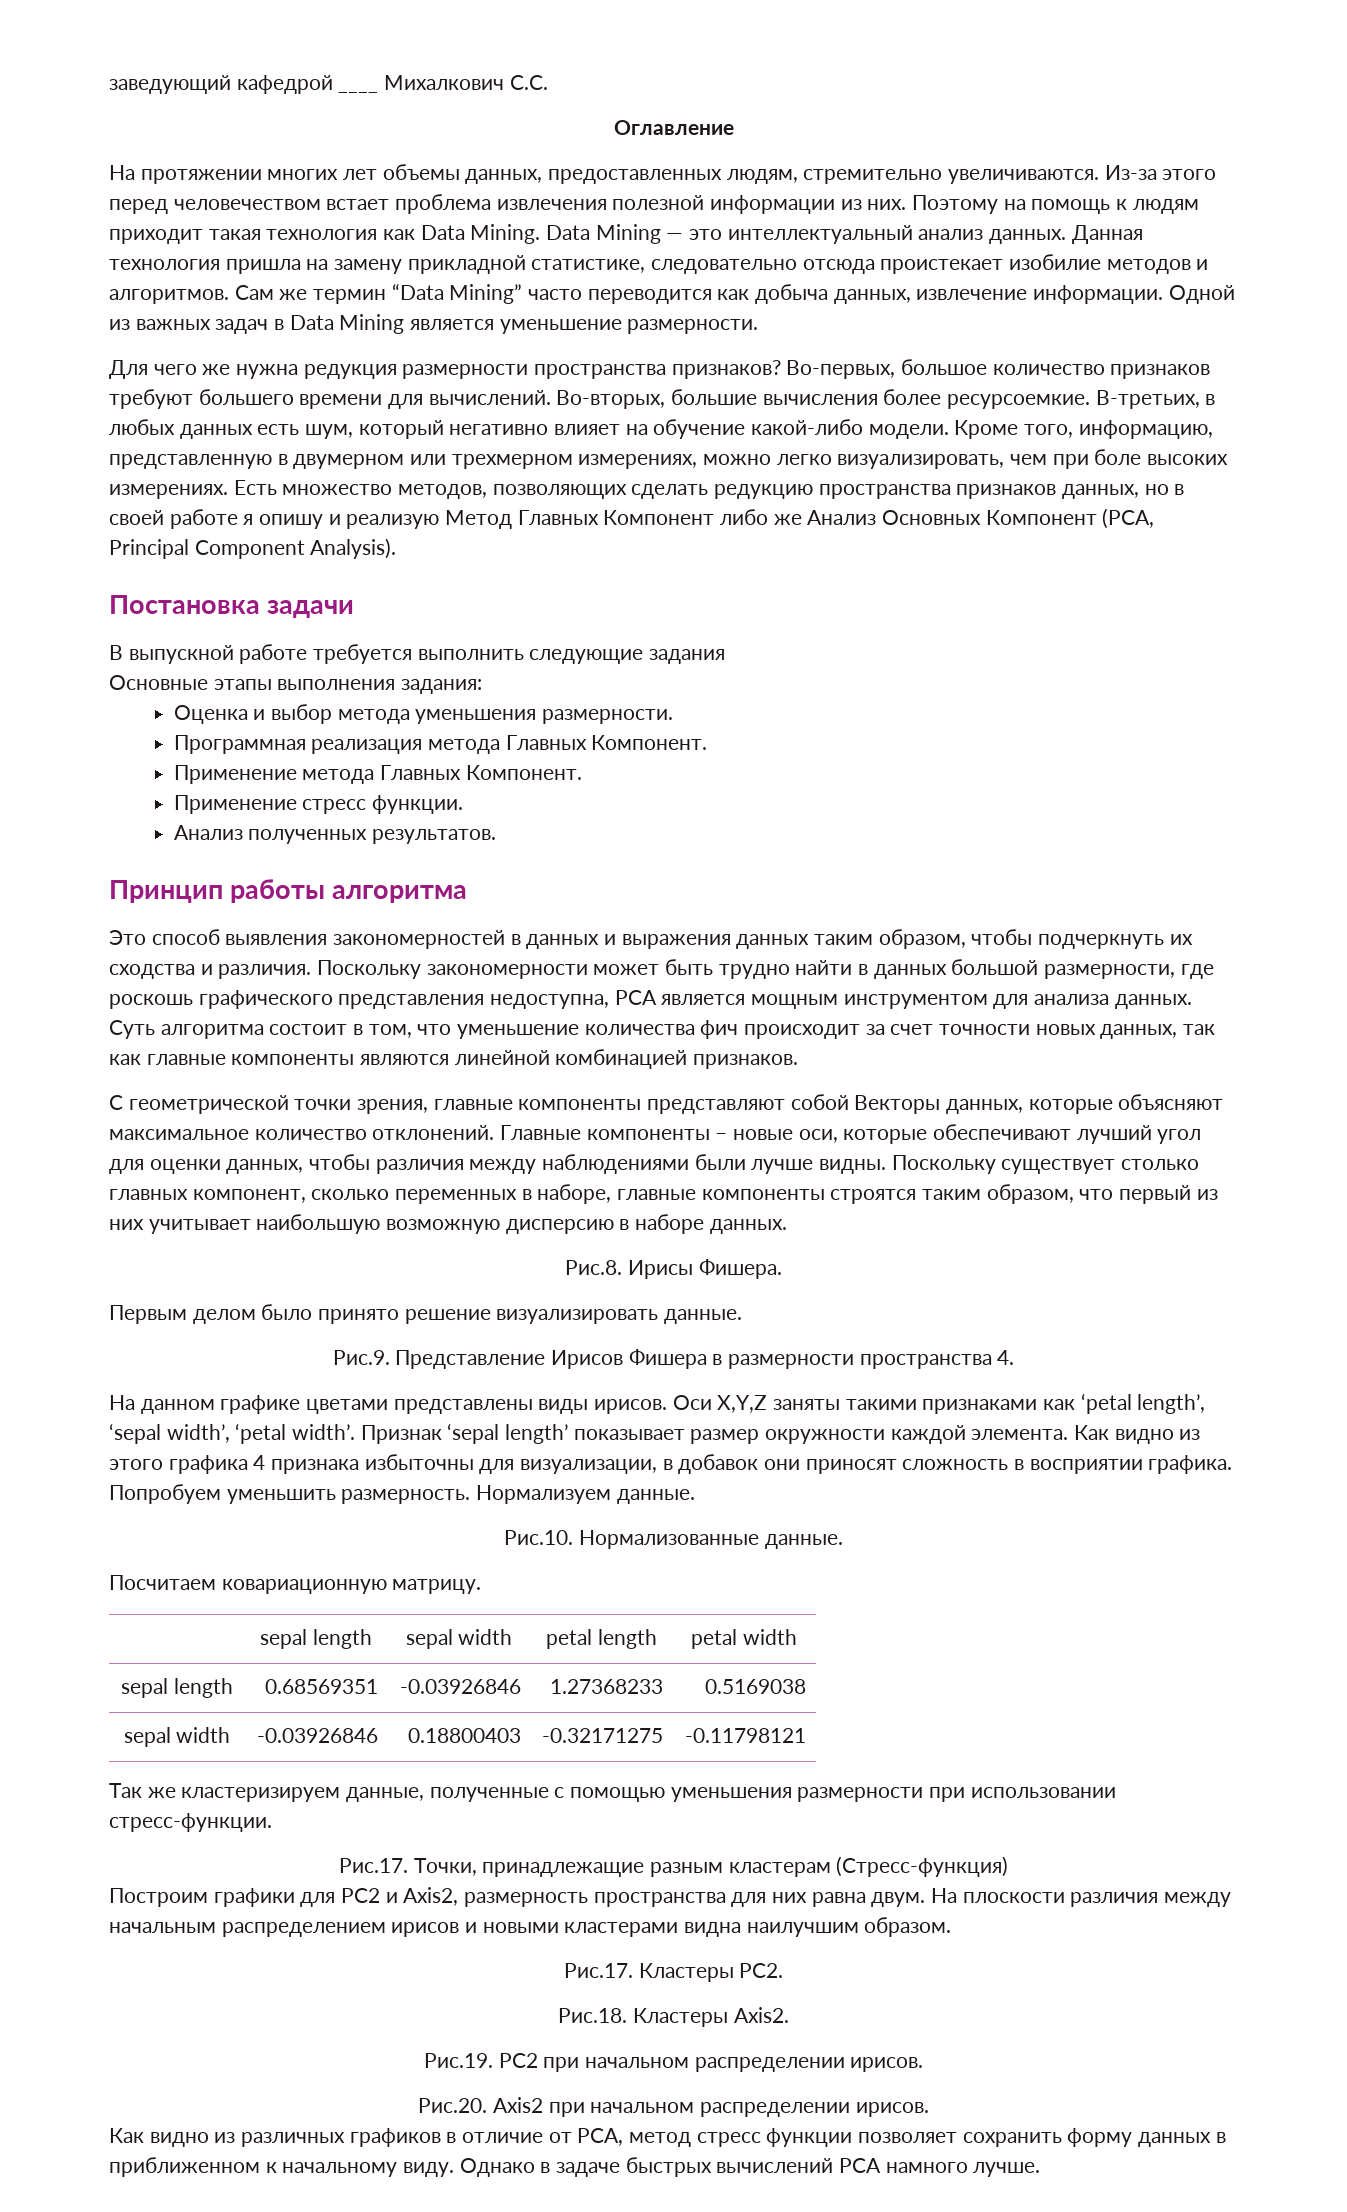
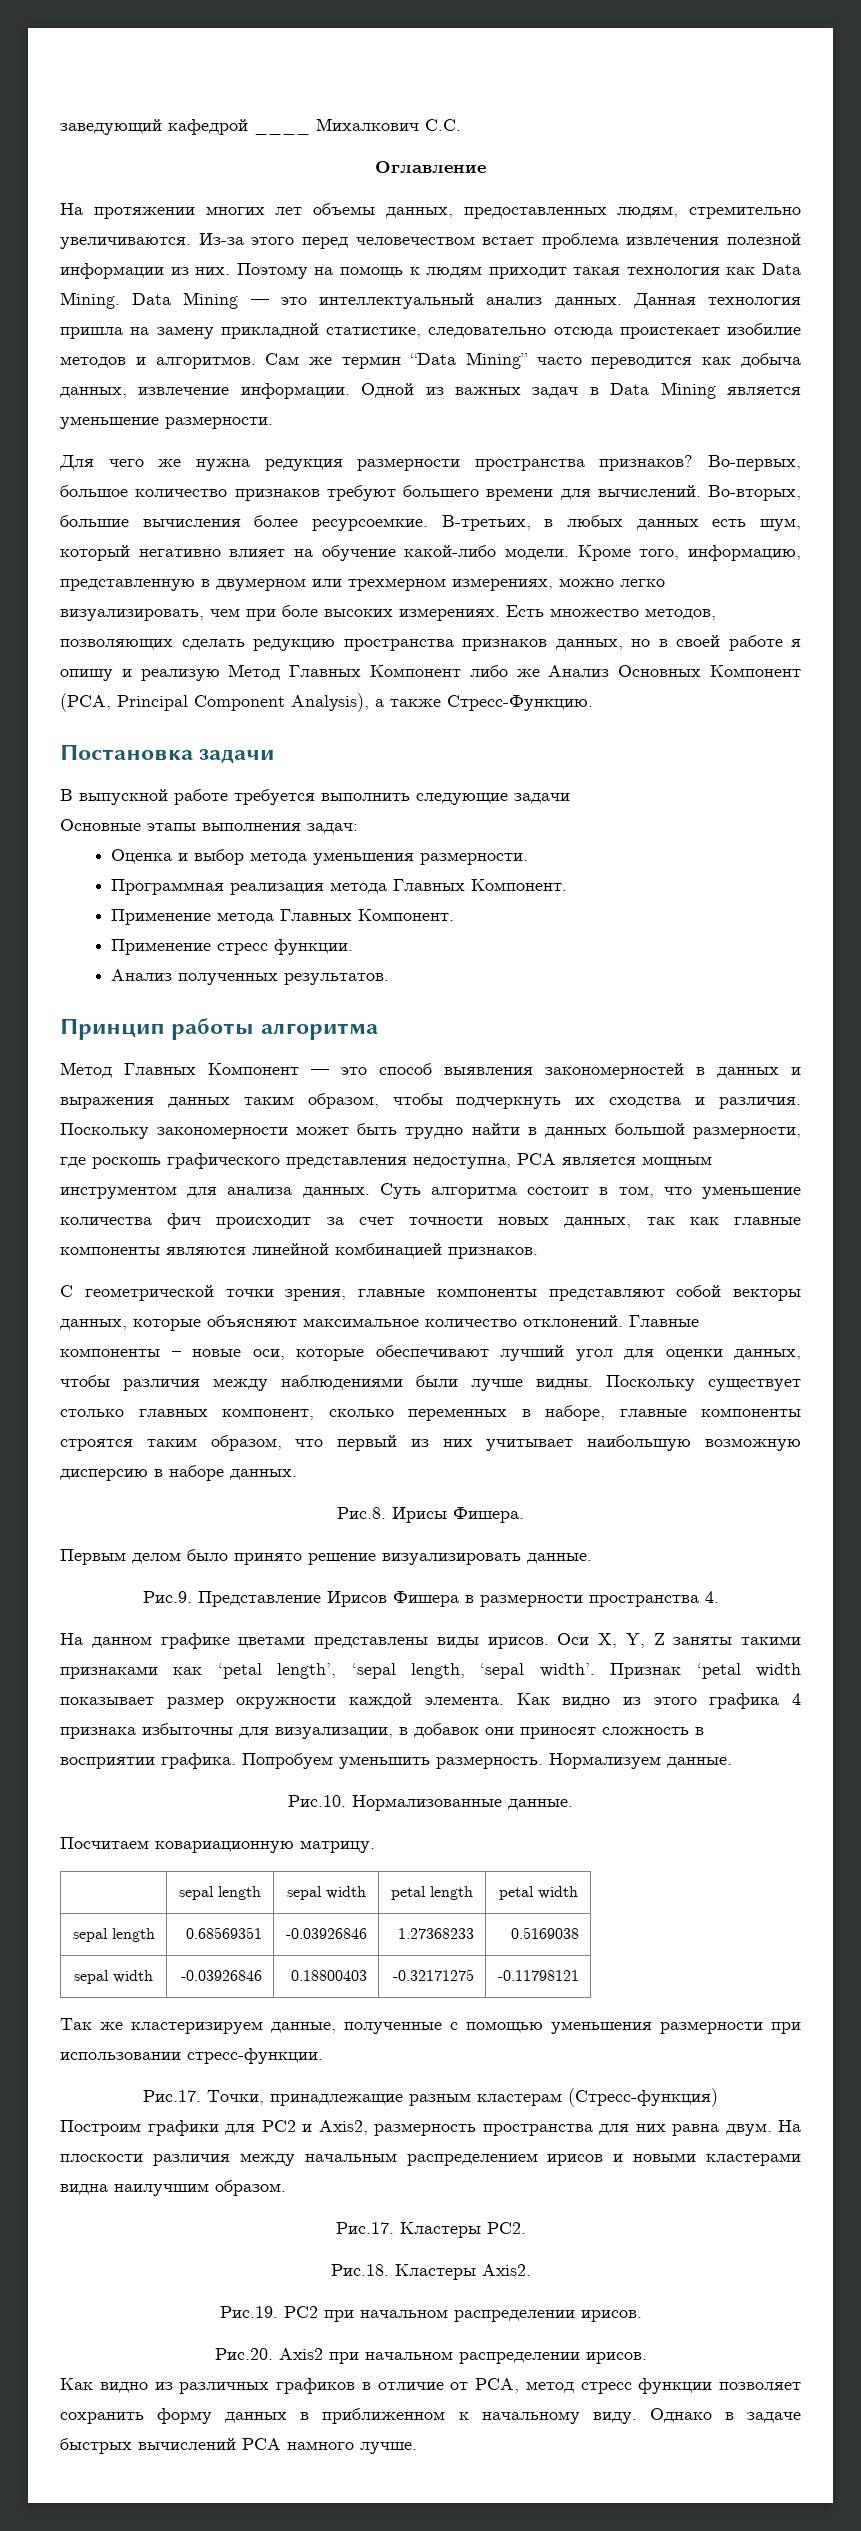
- Есть множество методов, позволяющих сделать редукцию пространства признаков данных, но в своей работе я опишу и реализую Метод Главных Компонент либо же Анализ Основных Компонент (PCA, Principal Component Analysis).
+ Есть множество методов, позволяющих сделать редукцию пространства признаков данных, но в своей работе я опишу и реализую Метод Главных Компонент либо же Анализ Основных Компонент (PCA, Principal Component Analysis), а также Стресс-Функцию.
- В выпускной работе требуется выполнить следующие задания
+ В выпускной работе требуется выполнить следующие задачи
- Основные этапы выполнения задания:
+ Основные этапы выполнения задач:
- Это способ выявления закономерностей в данных и выражения данных таким образом, чтобы подчеркнуть их сходства и различия.
+ Метод Главных Компонент — это способ выявления закономерностей в данных и выражения данных таким образом, чтобы подчеркнуть их сходства и различия.
- С геометрической точки зрения, главные компоненты представляют собой Векторы данных, которые объясняют максимальное количество отклонений.
+ С геометрической точки зрения, главные компоненты представляют собой векторы данных, которые объясняют максимальное количество отклонений.
- Оси X,Y,Z заняты такими признаками как ‘petal length’, ‘sepal width’, ‘petal width’. Признак ‘sepal length’ показывает размер окружности каждой элемента.
+ Оси X, Y, Z заняты такими признаками как ‘petal length’, ‘sepal length, ‘sepal width’. Признак ‘petal width показывает размер окружности каждой элемента.

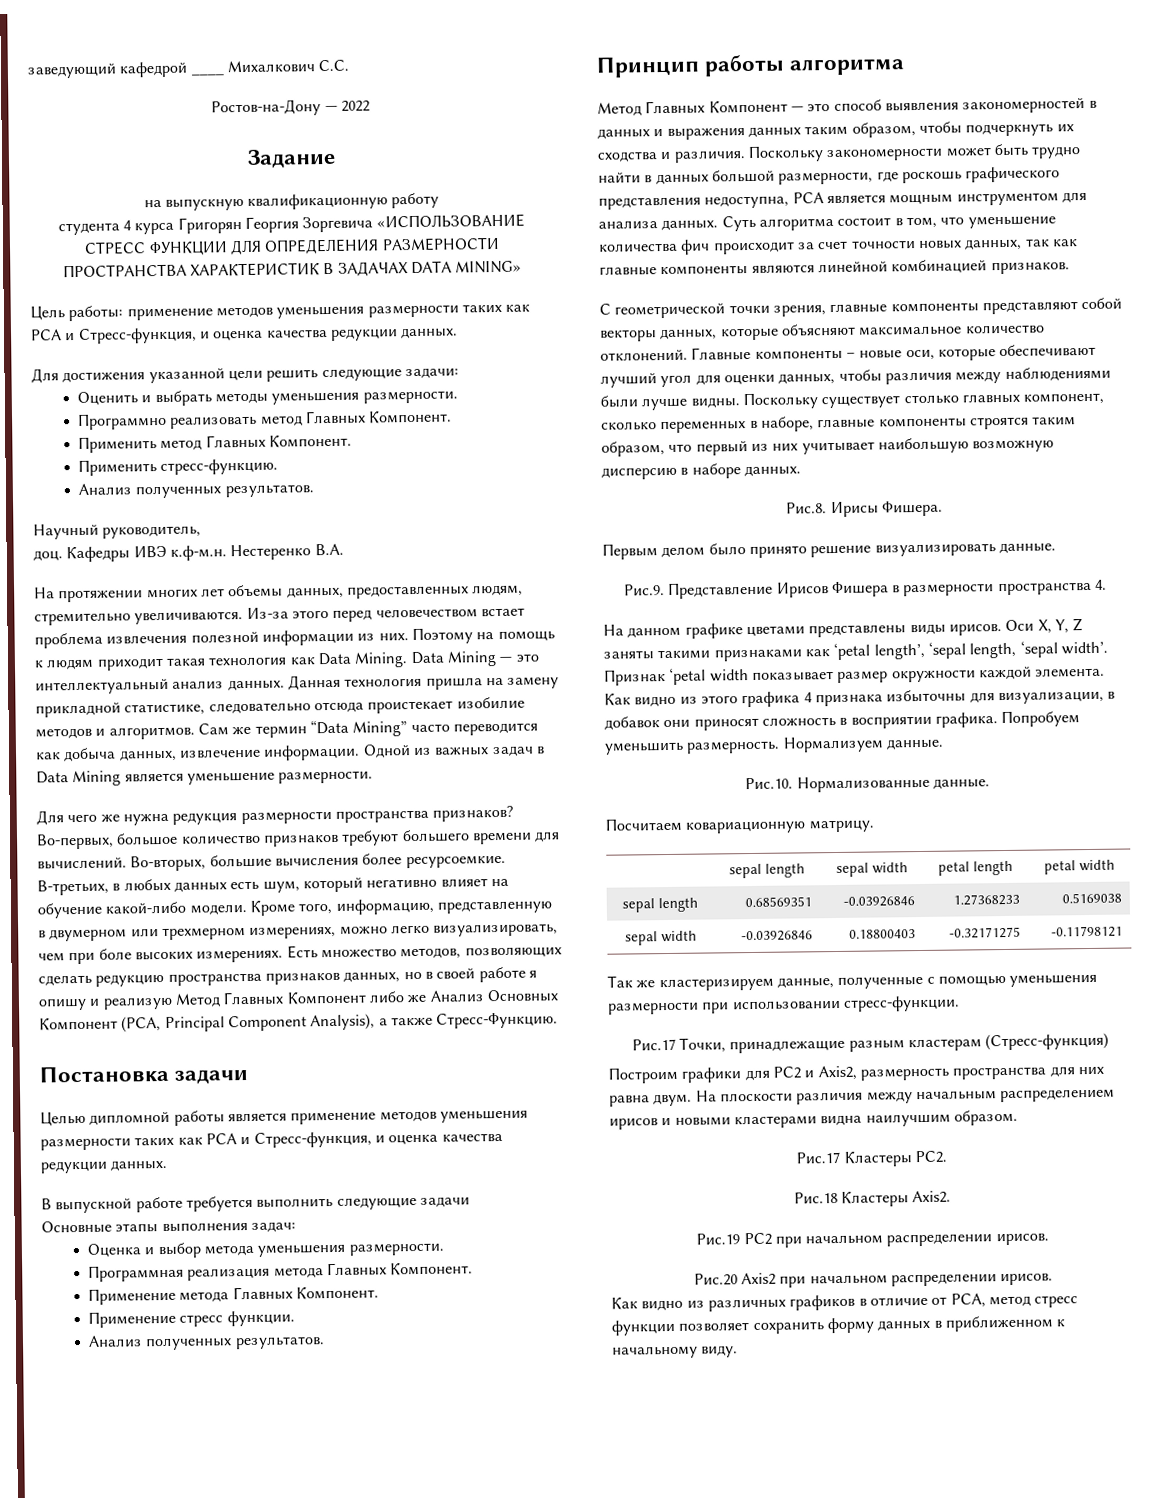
- Оглавление
+ Ростов-на-Дону — 2022
+ Задание
+ на выпускную квалификационную работу
+ студента 4 курса Григорян Георгия Зоргевича «ИСПОЛЬЗОВАНИЕ СТРЕСС ФУНКЦИИ ДЛЯ ОПРЕДЕЛЕНИЯ РАЗМЕРНОСТИ ПРОСТРАНСТВА ХАРАКТЕРИСТИК В ЗАДАЧАХ DATA MINING»
+ Цель работы: применение методов уменьшения размерности таких как PCA и Стресс-функция, и оценка качества редукции данных.
+ Для достижения указанной цели решить следующие задачи:
+ Оценить и выбрать методы уменьшения размерности.
+ Программно реализовать метод Главных Компонент.
+ Применить метод Главных Компонент.
+ Применить стресс-функцию.
+ Анализ полученных результатов.
+ Научный руководитель,
+ доц. Кафедры ИВЭ к.ф-м.н. Нестеренко В.А.
+ Целью дипломной работы является применение методов уменьшения размерности таких как PCA и Стресс-функция, и оценка качества редукции данных.
- Рис.17. Точки, принадлежащие разным кластерам (Стресс-функция)
+ Рис.17 Точки, принадлежащие разным кластерам (Стресс-функция)
- Рис.17. Кластеры PC2.
+ Рис.17 Кластеры PC2.
- Рис.18. Кластеры Axis2.
+ Рис.18 Кластеры Axis2.
- Рис.19. PC2 при начальном распределении ирисов.
+ Рис.19 PC2 при начальном распределении ирисов.
- Рис.20. Axis2 при начальном распределении ирисов.
+ Рис.20 Axis2 при начальном распределении ирисов.
- Однако в задаче быстрых вычислений PCA намного лучше.

